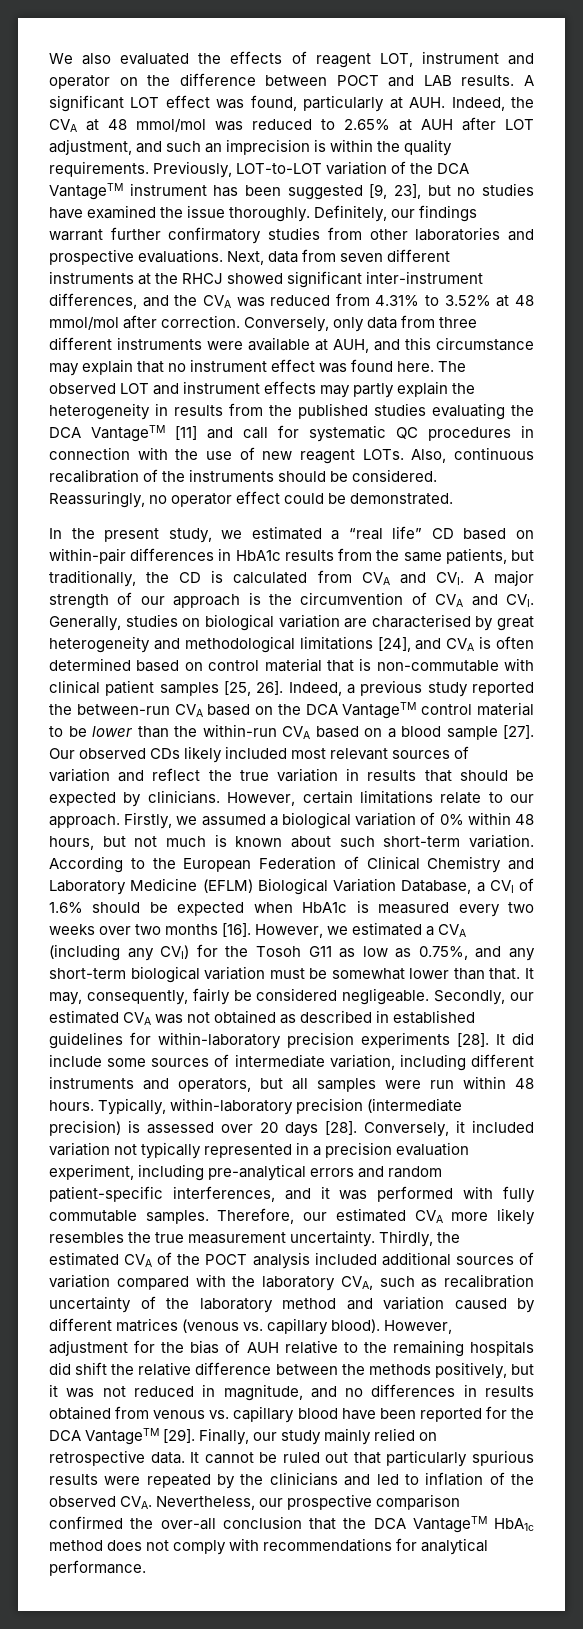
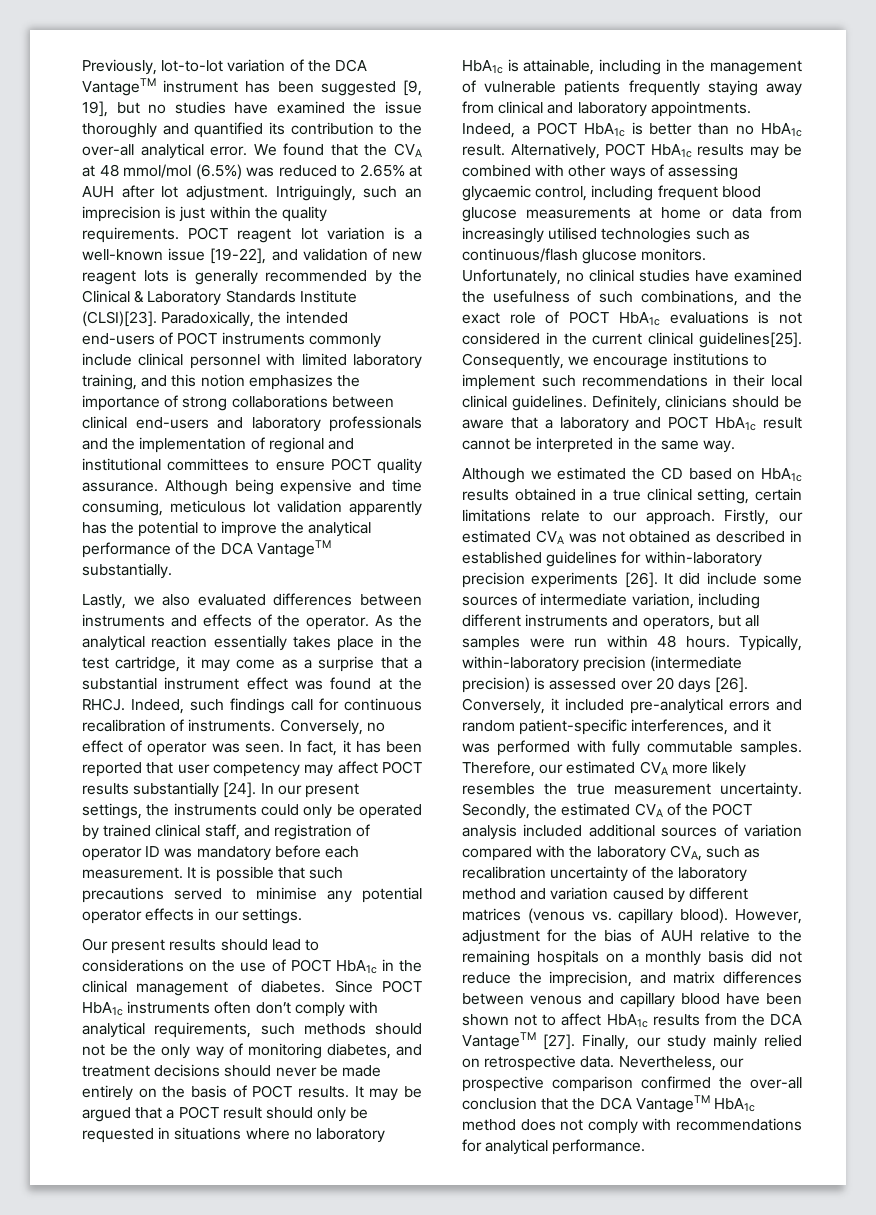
- We also evaluated the effects of reagent LOT, instrument and operator on the difference between POCT and LAB results. A significant LOT effect was found, particularly at AUH. Indeed, the CVA at 48 mmol/mol was reduced to 2.65% at AUH after LOT adjustment, and such an imprecision is within the quality requirements. Previously, LOT-to-LOT variation of the DCA VantageTM instrument has been suggested [9, 23], but no studies have examined the issue thoroughly. Definitely, our findings warrant further confirmatory studies from other laboratories and prospective evaluations. Next, data from seven different instruments at the RHCJ showed significant inter-instrument differences, and the CVA was reduced from 4.31% to 3.52% at 48 mmol/mol after correction. Conversely, only data from three different instruments were available at AUH, and this circumstance may explain that no instrument effect was found here. The observed LOT and instrument effects may partly explain the heterogeneity in results from the published studies evaluating the DCA VantageTM [11] and call for systematic QC procedures in connection with the use of new reagent LOTs. Also, continuous recalibration of the instruments should be considered. Reassuringly, no operator effect could be demonstrated.
- In the present study, we estimated a “real life” CD based on within-pair differences in HbA1c results from the same patients, but traditionally, the CD is calculated from CVA and CVI. A major strength of our approach is the circumvention of CVA and CVI. Generally, studies on biological variation are characterised by great heterogeneity and methodological limitations [24], and CVA is often determined based on control material that is non-commutable with clinical patient samples [25, 26]. Indeed, a previous study reported the between-run CVA based on the DCA VantageTM control material to be lower than the within-run CVA based on a blood sample [27]. Our observed CDs likely included most relevant sources of variation and reflect the true variation in results that should be expected by clinicians. However, certain limitations relate to our approach.
+ Previously, lot-to-lot variation of the DCA VantageTM instrument has been suggested [9, 19], but no studies have examined the issue thoroughly and quantified its contribution to the over-all analytical error. We found that the CVA at 48 mmol/mol (6.5%) was reduced to 2.65% at AUH after lot adjustment. Intriguingly, such an imprecision is just within the quality requirements. POCT reagent lot variation is a well-known issue [19-22], and validation of new reagent lots is generally recommended by the Clinical & Laboratory Standards Institute (CLSI)[23]. Paradoxically, the intended end-users of POCT instruments commonly include clinical personnel with limited laboratory training, and this notion emphasizes the importance of strong collaborations between clinical end-users and laboratory professionals and the implementation of regional and institutional committees to ensure POCT quality assurance. Although being expensive and time consuming, meticulous lot validation apparently has the potential to improve the analytical performance of the DCA VantageTM substantially.
+ Lastly, we also evaluated differences between instruments and effects of the operator. As the analytical reaction essentially takes place in the test cartridge, it may come as a surprise that a substantial instrument effect was found at the RHCJ. Indeed, such findings call for continuous recalibration of instruments. Conversely, no effect of operator was seen. In fact, it has been reported that user competency may affect POCT results substantially [24]. In our present settings, the instruments could only be operated by trained clinical staff, and registration of operator ID was mandatory before each measurement. It is possible that such precautions served to minimise any potential operator effects in our settings.
+ Our present results should lead to considerations on the use of POCT HbA1c in the clinical management of diabetes. Since POCT HbA1c instruments often don’t comply with analytical requirements, such methods should not be the only way of monitoring diabetes, and treatment decisions should never be made entirely on the basis of POCT results. It may be argued that a POCT result should only be requested in situations where no laboratory HbA1c is attainable, including in the management of vulnerable patients frequently staying away from clinical and laboratory appointments. Indeed, a POCT HbA1c is better than no HbA1c result. Alternatively, POCT HbA1c results may be combined with other ways of assessing glycaemic control, including frequent blood glucose measurements at home or data from increasingly utilised technologies such as continuous/flash glucose monitors. Unfortunately, no clinical studies have examined the usefulness of such combinations, and the exact role of POCT HbA1c evaluations is not considered in the current clinical guidelines[25]. Consequently, we encourage institutions to implement such recommendations in their local clinical guidelines. Definitely, clinicians should be aware that a laboratory and POCT HbA1c result cannot be interpreted in the same way.
+ Although we estimated the CD based on HbA1c results obtained in a true clinical setting, certain limitations relate to our approach.
- Firstly, we assumed a biological variation of 0% within 48 hours, but not much is known about such short-term variation. According to the European Federation of Clinical Chemistry and Laboratory Medicine (EFLM) Biological Variation Database, a CVI of 1.6% should be expected when HbA1c is measured every two weeks over two months [16]. However, we estimated a CVA (including any CVI) for the Tosoh G11 as low as 0.75%, and any short-term biological variation must be somewhat lower than that. It may, consequently, fairly be considered negligeable. Secondly, our estimated CVA was not obtained as described in established guidelines for within-laboratory precision experiments [28].
+ Firstly, our estimated CVA was not obtained as described in established guidelines for within-laboratory precision experiments [26].
- Typically, within-laboratory precision (intermediate precision) is assessed over 20 days [28].
+ Typically, within-laboratory precision (intermediate precision) is assessed over 20 days [26].
- Conversely, it included variation not typically represented in a precision evaluation experiment, including pre-analytical errors and random patient-specific interferences, and it was performed with fully commutable samples.
+ Conversely, it included pre-analytical errors and random patient-specific interferences, and it was performed with fully commutable samples.
- Thirdly, the estimated CVA of the POCT analysis included additional sources of variation compared with the laboratory CVA, such as recalibration uncertainty of the laboratory method and variation caused by different matrices (venous vs. capillary blood).
+ Secondly, the estimated CVA of the POCT analysis included additional sources of variation compared with the laboratory CVA, such as recalibration uncertainty of the laboratory method and variation caused by different matrices (venous vs. capillary blood).
- However, adjustment for the bias of AUH relative to the remaining hospitals did shift the relative difference between the methods positively, but it was not reduced in magnitude, and no differences in results obtained from venous vs. capillary blood have been reported for the DCA VantageTM [29].
+ However, adjustment for the bias of AUH relative to the remaining hospitals on a monthly basis did not reduce the imprecision, and matrix differences between venous and capillary blood have been shown not to affect HbA1c results from the DCA VantageTM [27].
- It cannot be ruled out that particularly spurious results were repeated by the clinicians and led to inflation of the observed CVA. Nevertheless, our prospective comparison confirmed the over-all conclusion that the DCA VantageTM HbA1c method does not comply with recommendations for analytical performance.
+ Nevertheless, our prospective comparison confirmed the over-all conclusion that the DCA VantageTM HbA1c method does not comply with recommendations for analytical performance.

